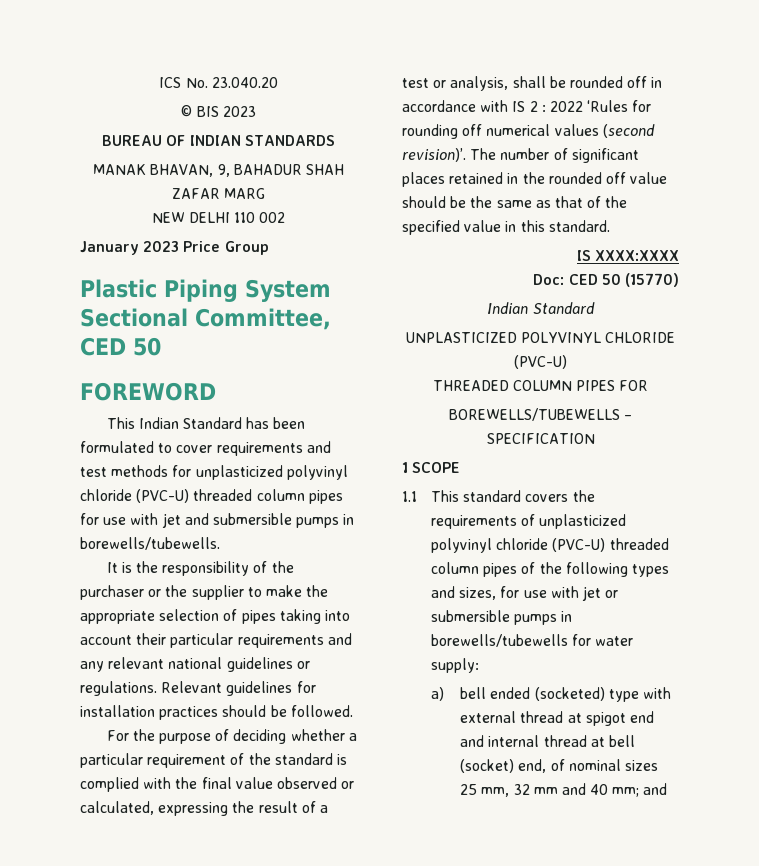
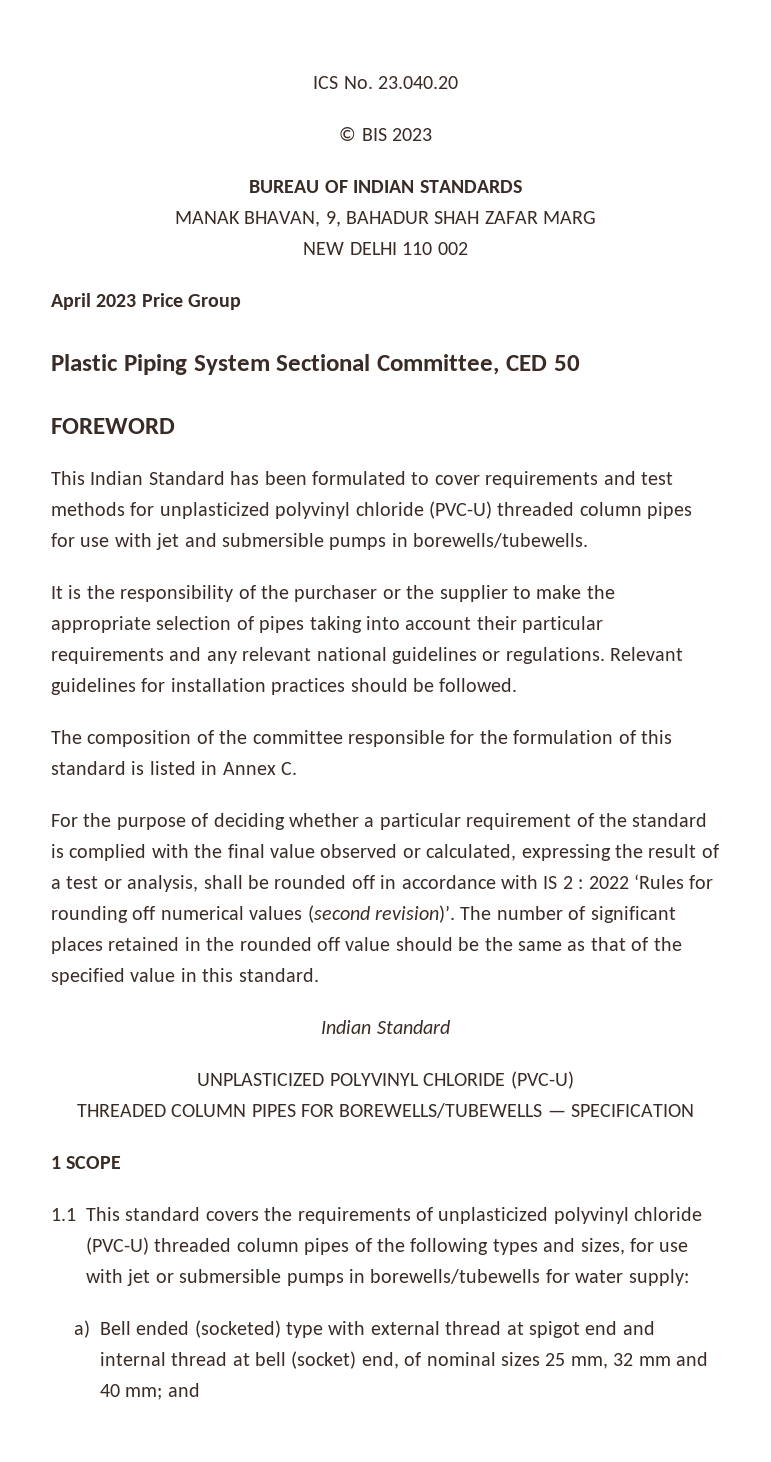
- January 2023 Price Group
+ April 2023 Price Group
+ The composition of the committee responsible for the formulation of this standard is listed in Annex C.
- IS XXXX:XXXX
- Doc: CED 50 (15770)
- THREADED COLUMN PIPES FOR
- BOREWELLS/TUBEWELLS – SPECIFICATION
+ THREADED COLUMN PIPES FOR BOREWELLS/TUBEWELLS — SPECIFICATION
- a) bell ended (socketed) type with external thread at spigot end and internal thread at bell (socket) end, of nominal sizes 25 mm, 32 mm and 40 mm; and
+ a) Bell ended (socketed) type with external thread at spigot end and internal thread at bell (socket) end, of nominal sizes 25 mm, 32 mm and 40 mm; and

